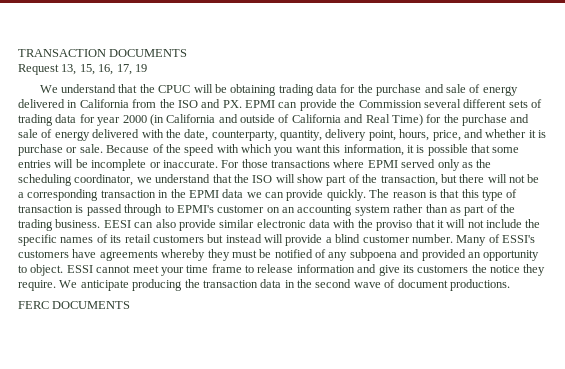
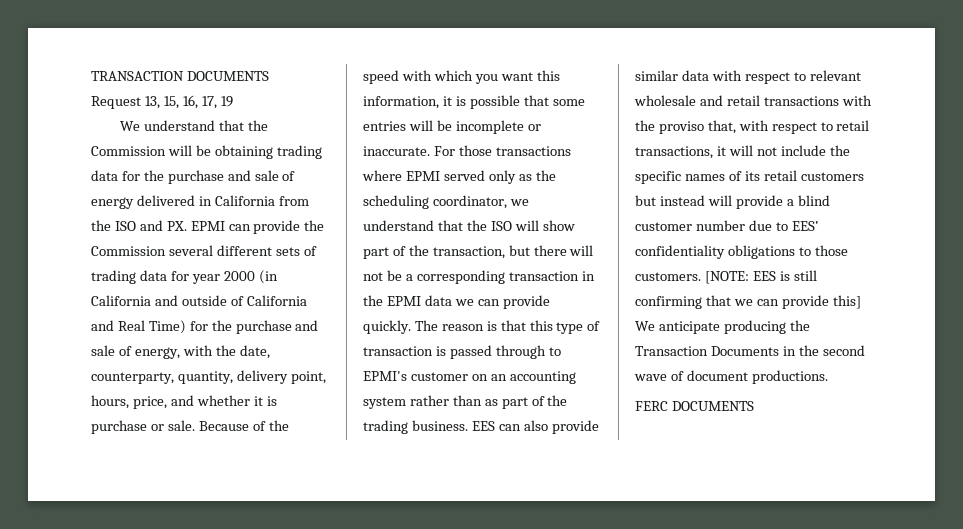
- We understand that the CPUC will be obtaining trading data for the purchase and sale of energy delivered in California from the ISO and PX. EPMI can provide the Commission several different sets of trading data for year 2000 (in California and outside of California and Real Time) for the purchase and sale of energy delivered with the date, counterparty, quantity, delivery point, hours, price, and whether it is purchase or sale.
+ We understand that the Commission will be obtaining trading data for the purchase and sale of energy delivered in California from the ISO and PX. EPMI can provide the Commission several different sets of trading data for year 2000 (in California and outside of California and Real Time) for the purchase and sale of energy, with the date, counterparty, quantity, delivery point, hours, price, and whether it is purchase or sale.
- EESI can also provide similar electronic data with the proviso that it will not include the specific names of its retail customers but instead will provide a blind customer number. Many of ESSI's customers have agreements whereby they must be notified of any subpoena and provided an opportunity to object. ESSI cannot meet your time frame to release information and give its customers the notice they require. We anticipate producing the transaction data in the second wave of document productions.
+ EES can also provide similar data with respect to relevant wholesale and retail transactions with the proviso that, with respect to retail transactions, it will not include the specific names of its retail customers but instead will provide a blind customer number due to EES’ confidentiality obligations to those customers. [NOTE: EES is still confirming that we can provide this] We anticipate producing the Transaction Documents in the second wave of document productions.

